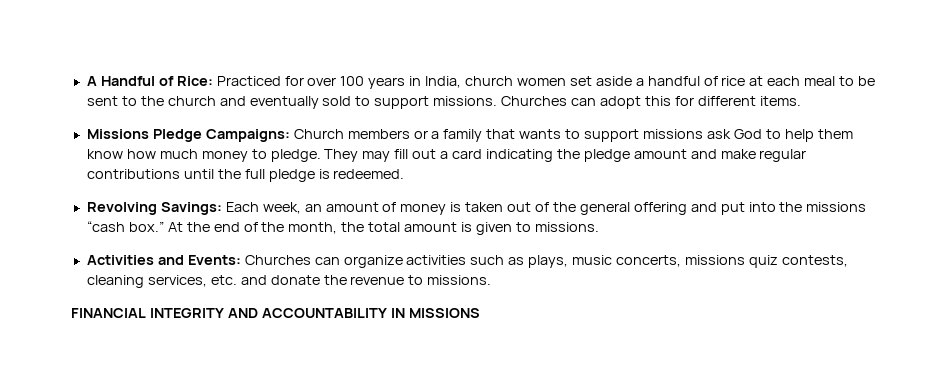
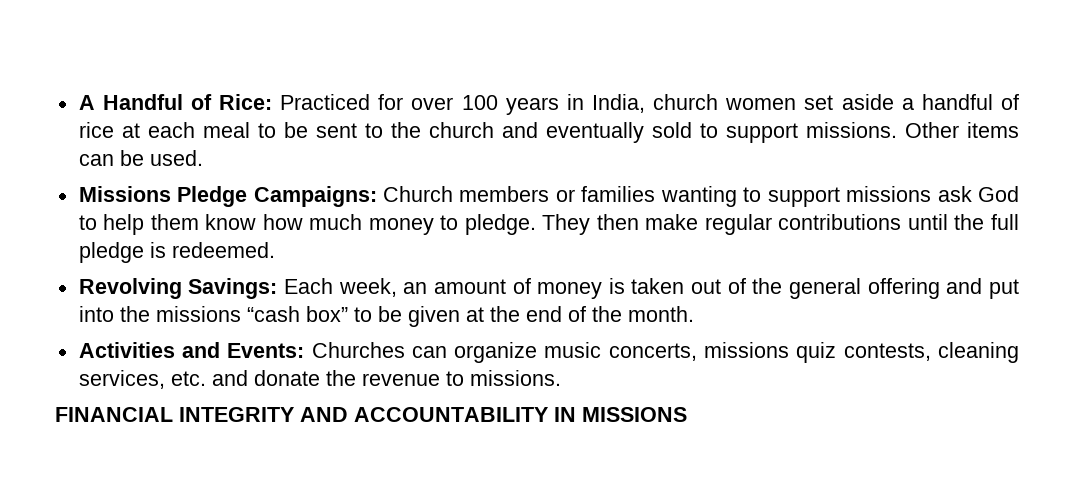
- Churches can adopt this for different items.
+ Other items can be used.
- Missions Pledge Campaigns: Church members or a family that wants to support missions ask God to help them know how much money to pledge.
+ Missions Pledge Campaigns: Church members or families wanting to support missions ask God to help them know how much money to pledge.
- They may fill out a card indicating the pledge amount and make regular contributions until the full pledge is redeemed.
+ They then make regular contributions until the full pledge is redeemed.
- Revolving Savings: Each week, an amount of money is taken out of the general offering and put into the missions “cash box.” At the end of the month, the total amount is given to missions.
+ Revolving Savings: Each week, an amount of money is taken out of the general offering and put into the missions “cash box” to be given at the end of the month.
- Activities and Events: Churches can organize activities such as plays, music concerts, missions quiz contests, cleaning services, etc. and donate the revenue to missions.
+ Activities and Events: Churches can organize music concerts, missions quiz contests, cleaning services, etc. and donate the revenue to missions.

